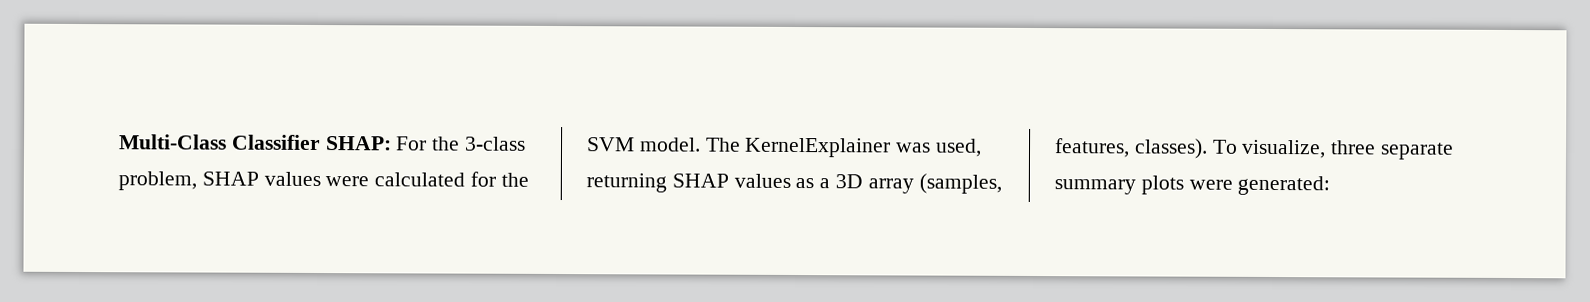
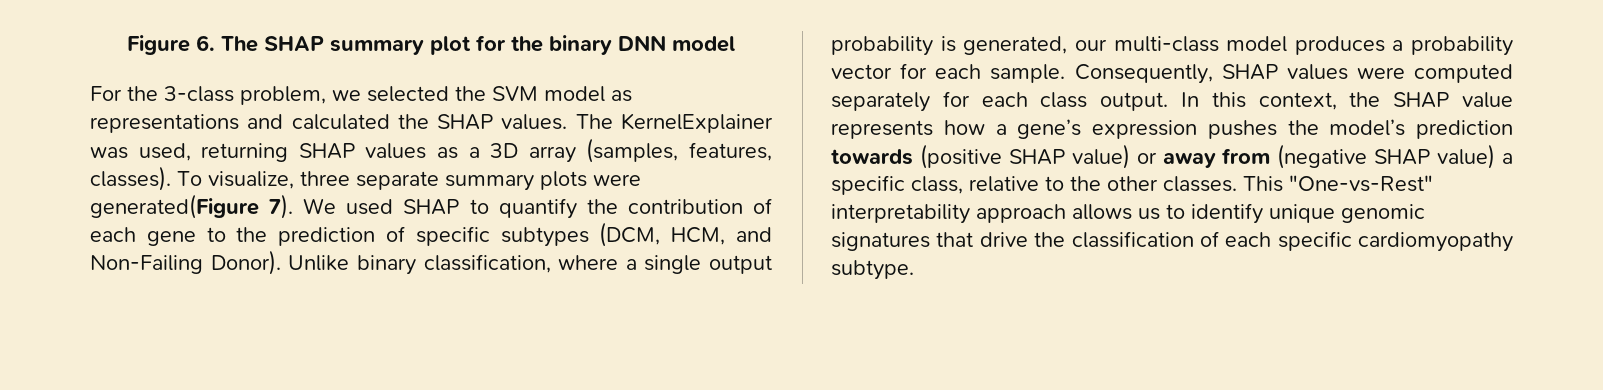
- Multi-Class Classifier SHAP: For the 3-class problem, SHAP values were calculated for the SVM model.
+ Figure 6. The SHAP summary plot for the binary DNN model
+ For the 3-class problem, we selected the SVM model as representations and calculated the SHAP values.
- To visualize, three separate summary plots were generated:
+ To visualize, three separate summary plots were generated(Figure 7). We used SHAP to quantify the contribution of each gene to the prediction of specific subtypes (DCM, HCM, and Non-Failing Donor). Unlike binary classification, where a single output probability is generated, our multi-class model produces a probability vector for each sample. Consequently, SHAP values were computed separately for each class output. In this context, the SHAP value represents how a gene’s expression pushes the model’s prediction towards (positive SHAP value) or away from (negative SHAP value) a specific class, relative to the other classes. This "One-vs-Rest" interpretability approach allows us to identify unique genomic signatures that drive the classification of each specific cardiomyopathy subtype.

